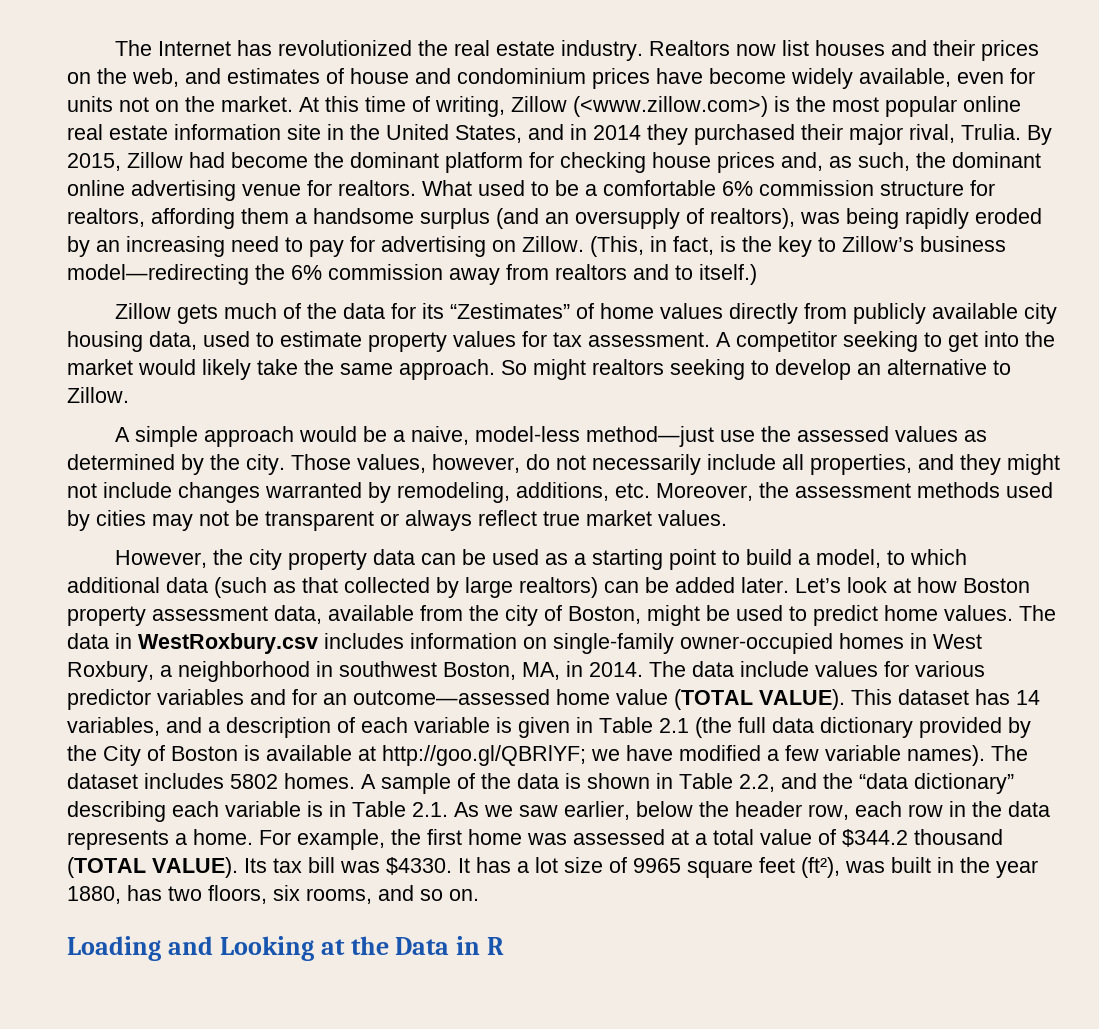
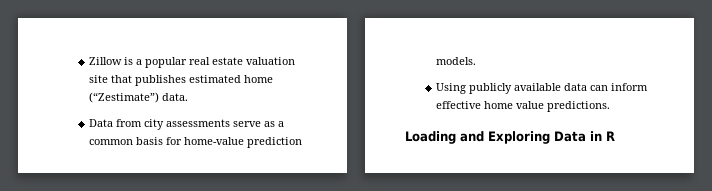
- The Internet has revolutionized the real estate industry. Realtors now list houses and their prices on the web, and estimates of house and condominium prices have become widely available, even for units not on the market. At this time of writing, Zillow (<www.zillow.com>) is the most popular online real estate information site in the United States, and in 2014 they purchased their major rival, Trulia. By 2015, Zillow had become the dominant platform for checking house prices and, as such, the dominant online advertising venue for realtors. What used to be a comfortable 6% commission structure for realtors, affording them a handsome surplus (and an oversupply of realtors), was being rapidly eroded by an increasing need to pay for advertising on Zillow. (This, in fact, is the key to Zillow’s business model—redirecting the 6% commission away from realtors and to itself.)
- Zillow gets much of the data for its “Zestimates” of home values directly from publicly available city housing data, used to estimate property values for tax assessment. A competitor seeking to get into the market would likely take the same approach. So might realtors seeking to develop an alternative to Zillow.
- A simple approach would be a naive, model-less method—just use the assessed values as determined by the city. Those values, however, do not necessarily include all properties, and they might not include changes warranted by remodeling, additions, etc. Moreover, the assessment methods used by cities may not be transparent or always reflect true market values.
- However, the city property data can be used as a starting point to build a model, to which additional data (such as that collected by large realtors) can be added later. Let’s look at how Boston property assessment data, available from the city of Boston, might be used to predict home values. The data in WestRoxbury.csv includes information on single-family owner-occupied homes in West Roxbury, a neighborhood in southwest Boston, MA, in 2014. The data include values for various predictor variables and for an outcome—assessed home value (TOTAL VALUE). This dataset has 14 variables, and a description of each variable is given in Table 2.1 (the full data dictionary provided by the City of Boston is available at http://goo.gl/QBRlYF; we have modified a few variable names). The dataset includes 5802 homes. A sample of the data is shown in Table 2.2, and the “data dictionary” describing each variable is in Table 2.1. As we saw earlier, below the header row, each row in the data represents a home. For example, the first home was assessed at a total value of $344.2 thousand (TOTAL VALUE). Its tax bill was $4330. It has a lot size of 9965 square feet (ft²), was built in the year 1880, has two floors, six rooms, and so on.
+ Zillow is a popular real estate valuation site that publishes estimated home (“Zestimate”) data.
+ Data from city assessments serve as a common basis for home-value prediction models.
+ Using publicly available data can inform effective home value predictions.
- Loading and Looking at the Data in R
+ Loading and Exploring Data in R

